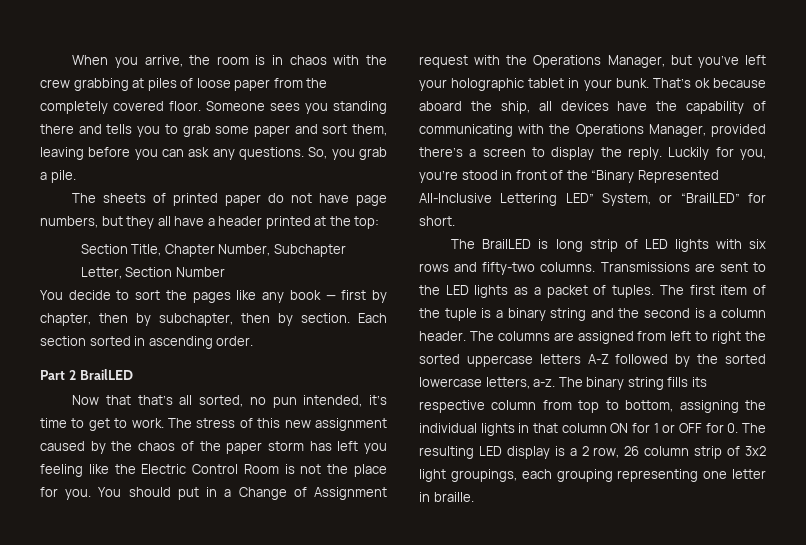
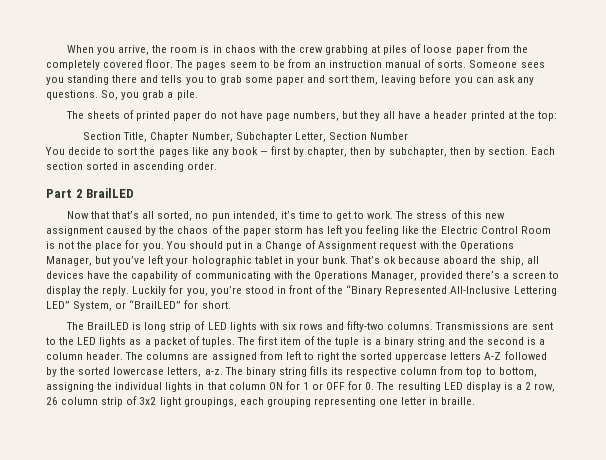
+ The pages seem to be from an instruction manual of sorts.

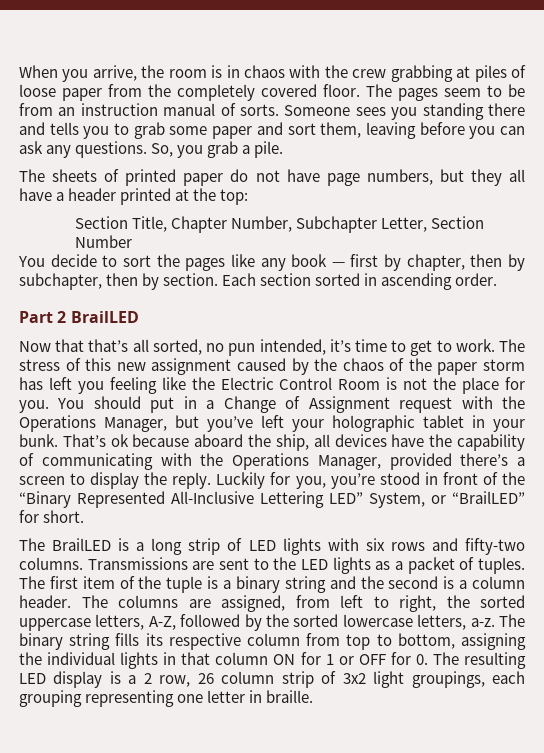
- The BrailLED is long strip of LED lights with six rows and fifty-two columns.
+ The BrailLED is a long strip of LED lights with six rows and fifty-two columns.
- The columns are assigned from left to right the sorted uppercase letters A-Z followed by the sorted lowercase letters, a-z.
+ The columns are assigned, from left to right, the sorted uppercase letters, A-Z, followed by the sorted lowercase letters, a-z.

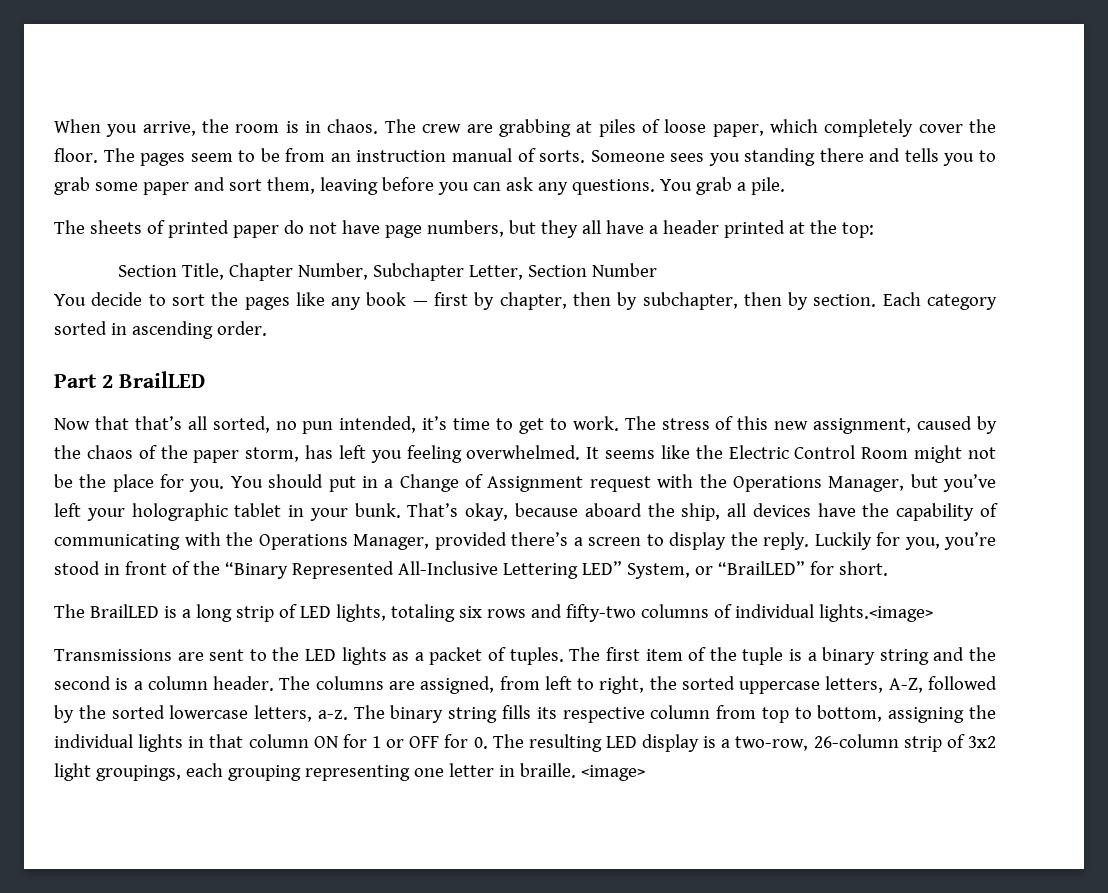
- When you arrive, the room is in chaos with the crew grabbing at piles of loose paper from the completely covered floor.
+ When you arrive, the room is in chaos. The crew are grabbing at piles of loose paper, which completely cover the floor.
- So, you grab a pile.
+ You grab a pile.
- Each section sorted in ascending order.
+ Each category sorted in ascending order.
- The stress of this new assignment caused by the chaos of the paper storm has left you feeling like the Electric Control Room is not the place for you.
+ The stress of this new assignment, caused by the chaos of the paper storm, has left you feeling overwhelmed. It seems like the Electric Control Room might not be the place for you.
- That’s ok because aboard the ship, all devices have the capability of communicating with the Operations Manager, provided there’s a screen to display the reply.
+ That’s okay, because aboard the ship, all devices have the capability of communicating with the Operations Manager, provided there’s a screen to display the reply.
- The BrailLED is a long strip of LED lights with six rows and fifty-two columns. Transmissions are sent to the LED lights as a packet of tuples.
+ The BrailLED is a long strip of LED lights, totaling six rows and fifty-two columns of individual lights.<image>
+ Transmissions are sent to the LED lights as a packet of tuples.
- The binary string fills its respective column from top to bottom, assigning the individual lights in that column ON for 1 or OFF for 0. The resulting LED display is a 2 row, 26 column strip of 3x2 light groupings, each grouping representing one letter in braille.
+ The binary string fills its respective column from top to bottom, assigning the individual lights in that column ON for 1 or OFF for 0. The resulting LED display is a two-row, 26-column strip of 3x2 light groupings, each grouping representing one letter in braille.
+ <image>

